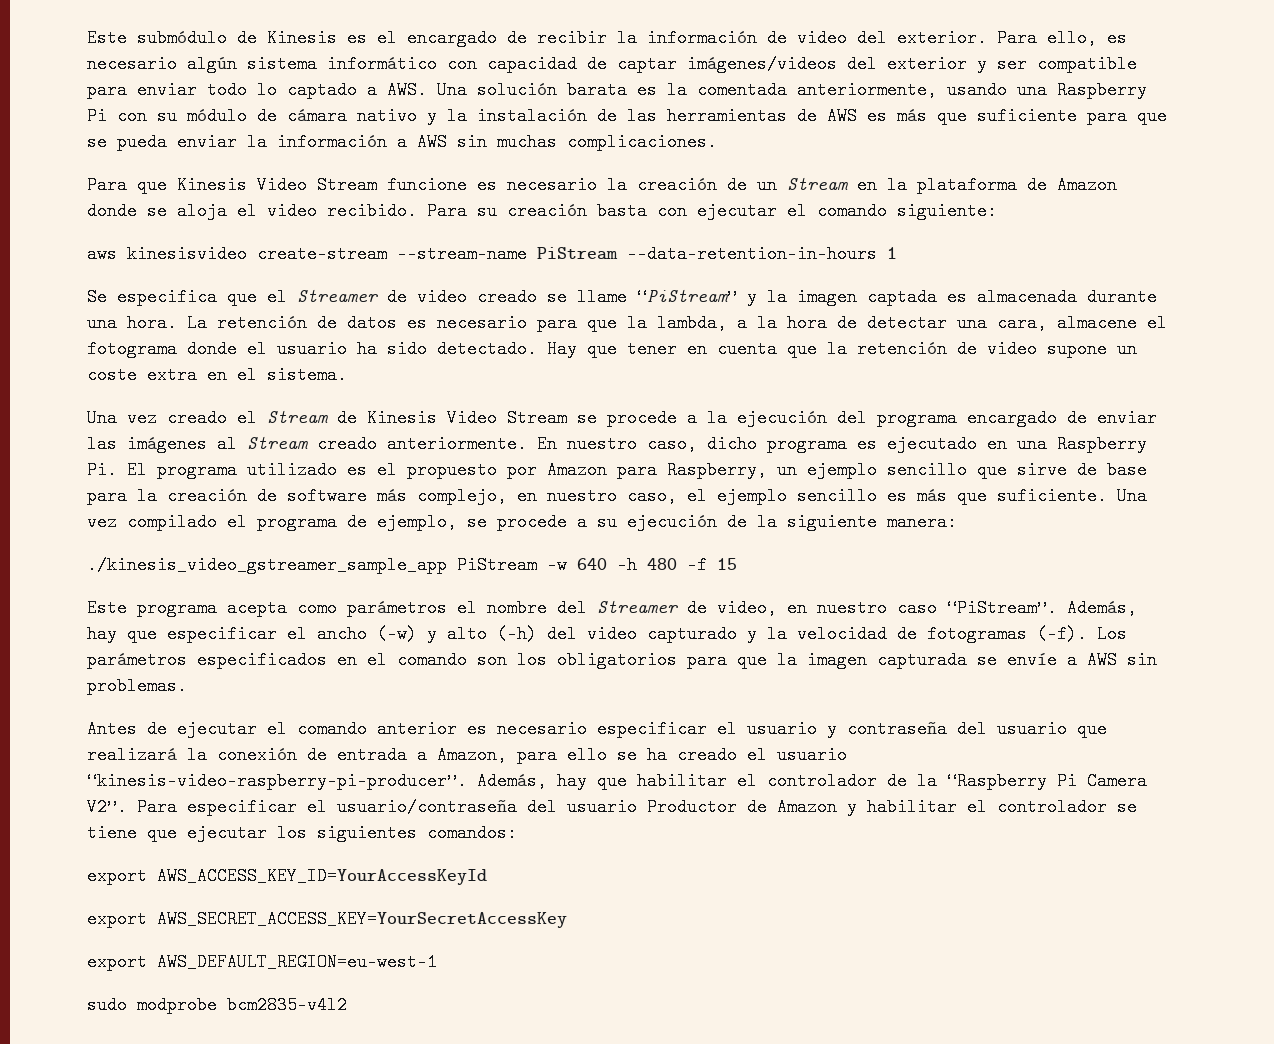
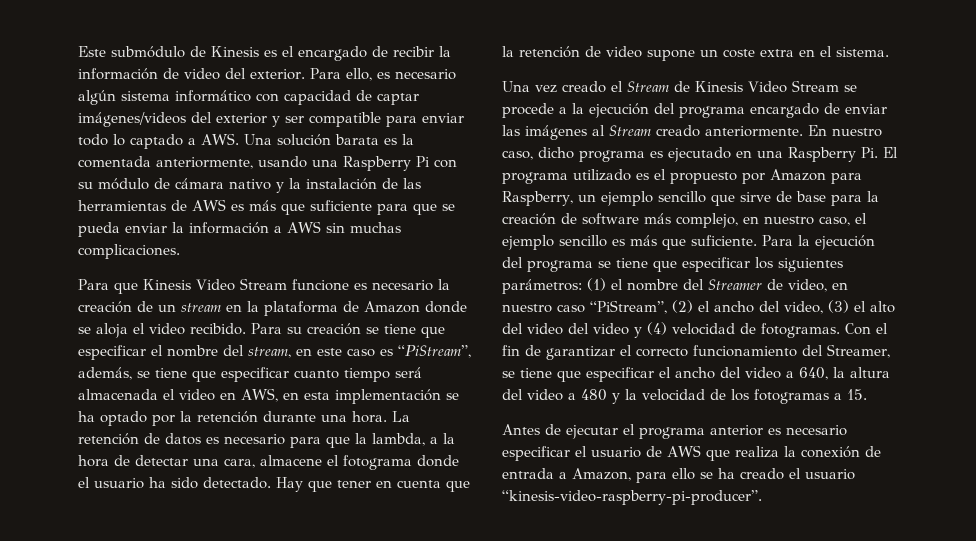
- Para que Kinesis Video Stream funcione es necesario la creación de un Stream en la plataforma de Amazon donde se aloja el video recibido.
+ Para que Kinesis Video Stream funcione es necesario la creación de un stream en la plataforma de Amazon donde se aloja el video recibido.
- Para su creación basta con ejecutar el comando siguiente:
- aws kinesisvideo create-stream --stream-name PiStream --data-retention-in-hours 1
- Se especifica que el Streamer de video creado se llame “PiStream” y la imagen captada es almacenada durante una hora.
+ Para su creación se tiene que especificar el nombre del stream, en este caso es “PiStream”, además, se tiene que especificar cuanto tiempo será almacenada el video en AWS, en esta implementación se ha optado por la retención durante una hora.
- Una vez compilado el programa de ejemplo, se procede a su ejecución de la siguiente manera:
- ./kinesis_video_gstreamer_sample_app PiStream -w 640 -h 480 -f 15
- Este programa acepta como parámetros el nombre del Streamer de video, en nuestro caso “PiStream”. Además, hay que especificar el ancho (-w) y alto (-h) del video capturado y la velocidad de fotogramas (-f). Los parámetros especificados en el comando son los obligatorios para que la imagen capturada se envíe a AWS sin problemas.
+ Para la ejecución del programa se tiene que especificar los siguientes parámetros: (1) el nombre del Streamer de video, en nuestro caso “PiStream”, (2) el ancho del video, (3) el alto del video del video y (4) velocidad de fotogramas. Con el fin de garantizar el correcto funcionamiento del Streamer, se tiene que especificar el ancho del video a 640, la altura del video a 480 y la velocidad de los fotogramas a 15.
- Antes de ejecutar el comando anterior es necesario especificar el usuario y contraseña del usuario que realizará la conexión de entrada a Amazon, para ello se ha creado el usuario “kinesis-video-raspberry-pi-producer”. Además, hay que habilitar el controlador de la “Raspberry Pi Camera V2”. Para especificar el usuario/contraseña del usuario Productor de Amazon y habilitar el controlador se tiene que ejecutar los siguientes comandos:
- export AWS_ACCESS_KEY_ID=YourAccessKeyId
- export AWS_SECRET_ACCESS_KEY=YourSecretAccessKey
- export AWS_DEFAULT_REGION=eu-west-1
- sudo modprobe bcm2835-v4l2
+ Antes de ejecutar el programa anterior es necesario especificar el usuario de AWS que realiza la conexión de entrada a Amazon, para ello se ha creado el usuario “kinesis-video-raspberry-pi-producer”.

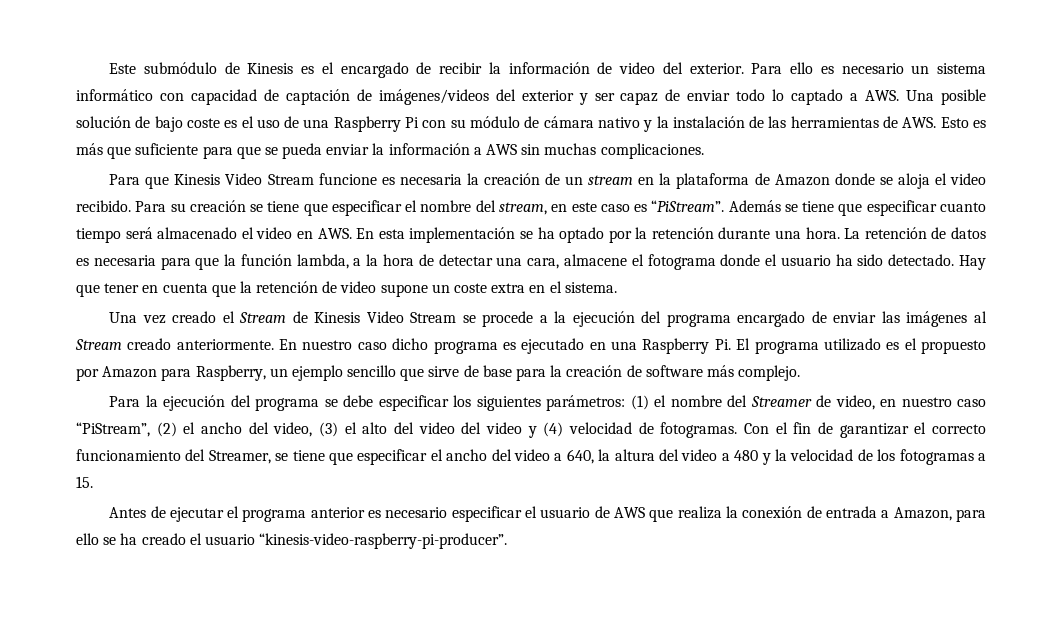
- Para ello, es necesario algún sistema informático con capacidad de captar imágenes/videos del exterior y ser compatible para enviar todo lo captado a AWS. Una solución barata es la comentada anteriormente, usando una Raspberry Pi con su módulo de cámara nativo y la instalación de las herramientas de AWS es más que suficiente para que se pueda enviar la información a AWS sin muchas complicaciones.
+ Para ello es necesario un sistema informático con capacidad de captación de imágenes/videos del exterior y ser capaz de enviar todo lo captado a AWS. Una posible solución de bajo coste es el uso de una Raspberry Pi con su módulo de cámara nativo y la instalación de las herramientas de AWS. Esto es más que suficiente para que se pueda enviar la información a AWS sin muchas complicaciones.
- Para que Kinesis Video Stream funcione es necesario la creación de un stream en la plataforma de Amazon donde se aloja el video recibido.
+ Para que Kinesis Video Stream funcione es necesaria la creación de un stream en la plataforma de Amazon donde se aloja el video recibido.
- Para su creación se tiene que especificar el nombre del stream, en este caso es “PiStream”, además, se tiene que especificar cuanto tiempo será almacenada el video en AWS, en esta implementación se ha optado por la retención durante una hora.
+ Para su creación se tiene que especificar el nombre del stream, en este caso es “PiStream”. Además se tiene que especificar cuanto tiempo será almacenado el video en AWS. En esta implementación se ha optado por la retención durante una hora.
- La retención de datos es necesario para que la lambda, a la hora de detectar una cara, almacene el fotograma donde el usuario ha sido detectado.
+ La retención de datos es necesaria para que la función lambda, a la hora de detectar una cara, almacene el fotograma donde el usuario ha sido detectado.
- En nuestro caso, dicho programa es ejecutado en una Raspberry Pi. El programa utilizado es el propuesto por Amazon para Raspberry, un ejemplo sencillo que sirve de base para la creación de software más complejo, en nuestro caso, el ejemplo sencillo es más que suficiente. Para la ejecución del programa se tiene que especificar los siguientes parámetros:
+ En nuestro caso dicho programa es ejecutado en una Raspberry Pi. El programa utilizado es el propuesto por Amazon para Raspberry, un ejemplo sencillo que sirve de base para la creación de software más complejo.
+ Para la ejecución del programa se debe especificar los siguientes parámetros:

